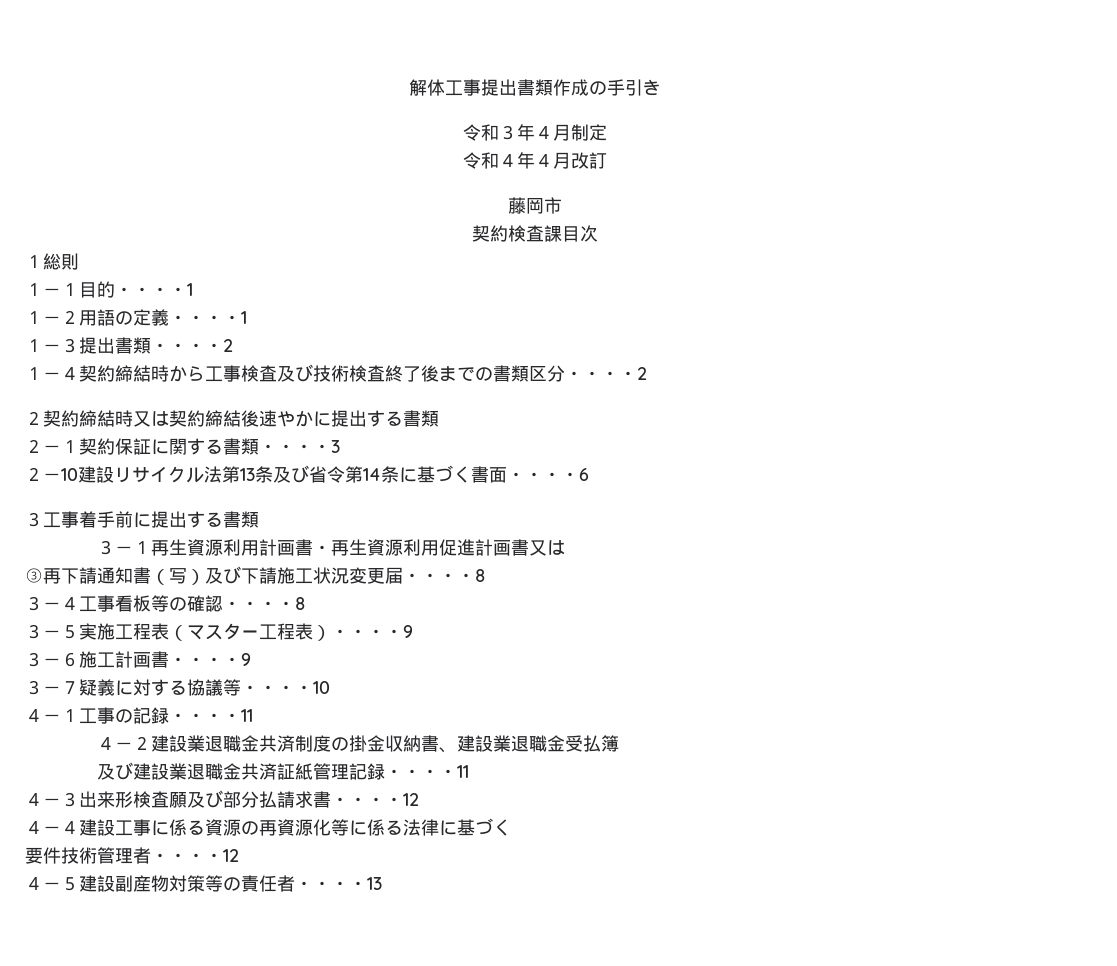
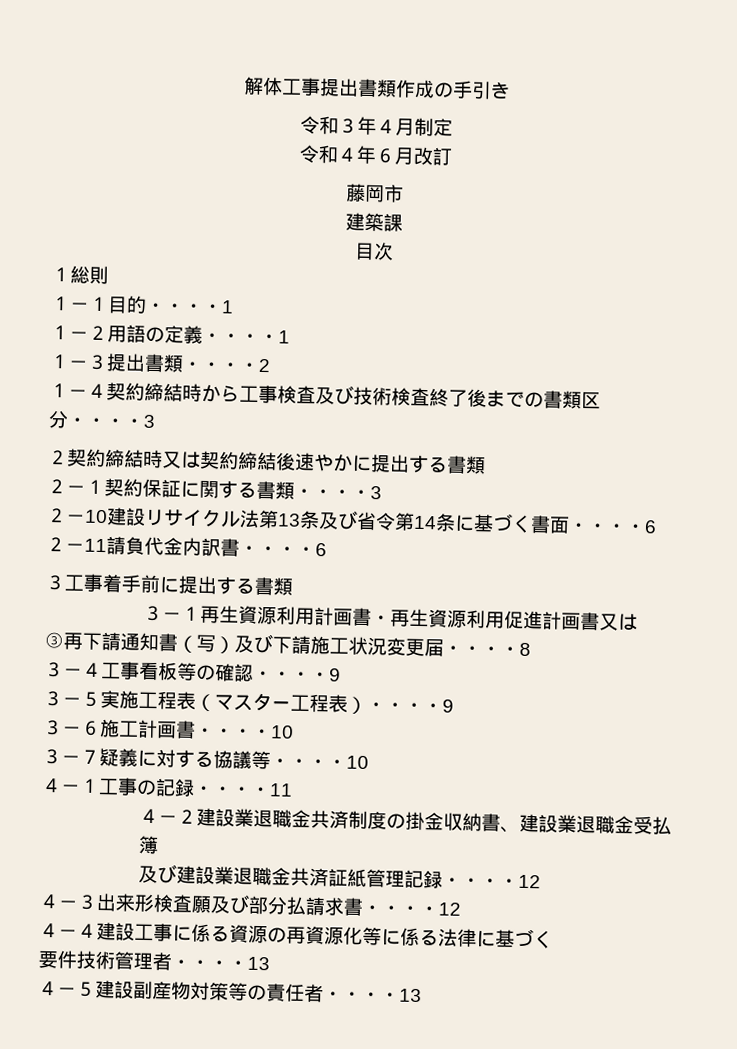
- 令和４年４月改訂
+ 令和４年６月改訂
- 契約検査課目次
+ 建築課
+ 目次
- １－４契約締結時から工事検査及び技術検査終了後までの書類区分・・・・2
+ １－４契約締結時から工事検査及び技術検査終了後までの書類区分・・・・3
+ ２－11請負代金内訳書・・・・6
- ３－４工事看板等の確認・・・・8
+ ３－４工事看板等の確認・・・・9
- ３－６施工計画書・・・・9
+ ３－６施工計画書・・・・10
- 及び建設業退職金共済証紙管理記録・・・・11
+ 及び建設業退職金共済証紙管理記録・・・・12
- 要件技術管理者・・・・12
+ 要件技術管理者・・・・13

